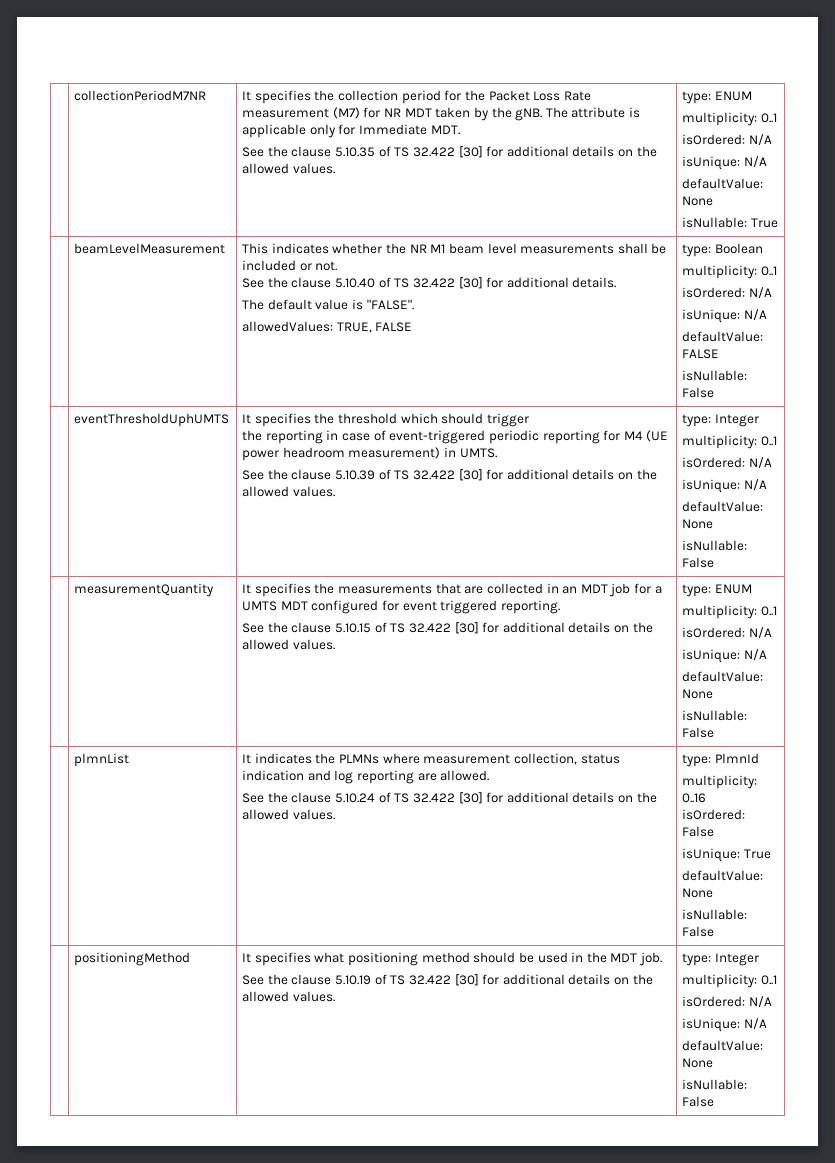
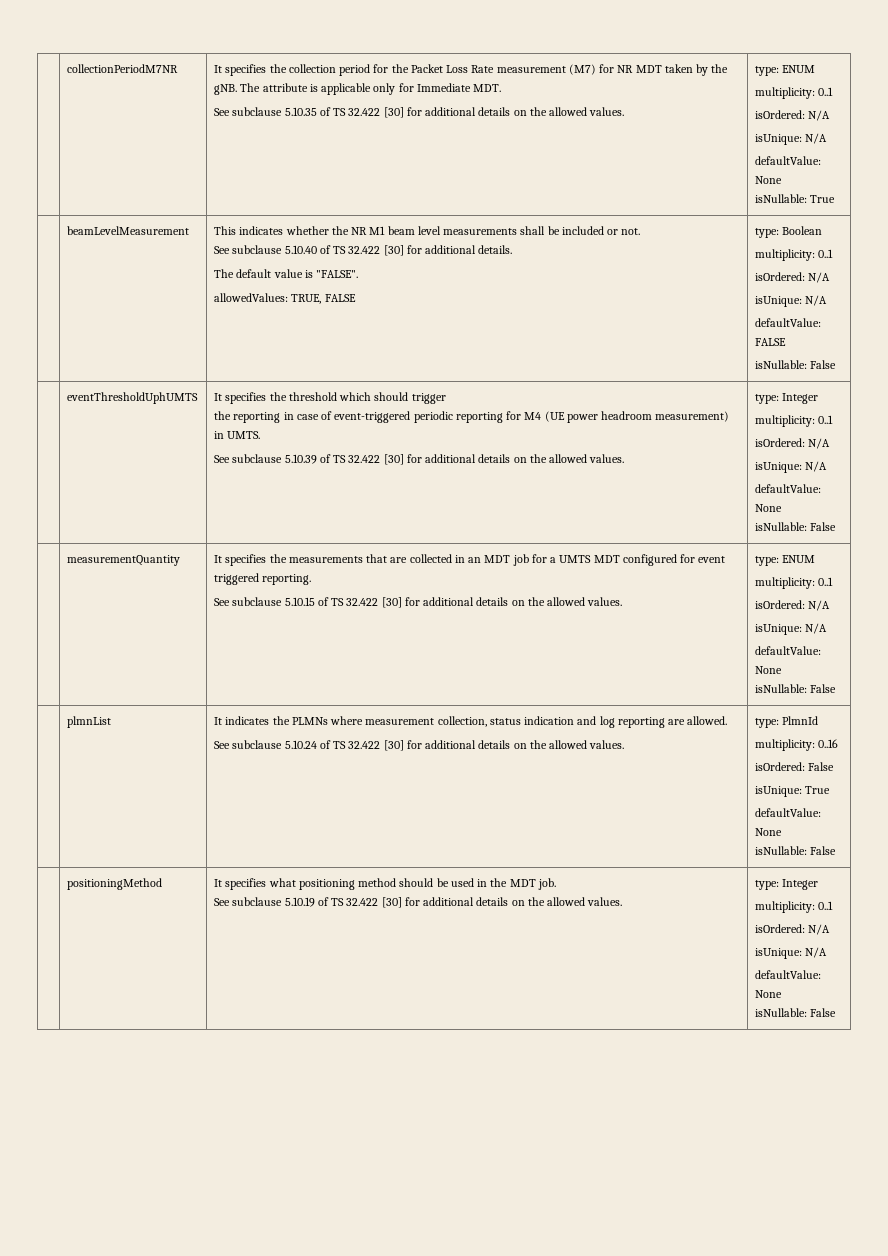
- See the clause 5.10.35 of TS 32.422 [30] for additional details on the allowed values.
+ See subclause 5.10.35 of TS 32.422 [30] for additional details on the allowed values.
- See the clause 5.10.40 of TS 32.422 [30] for additional details.
+ See subclause 5.10.40 of TS 32.422 [30] for additional details.
- See the clause 5.10.39 of TS 32.422 [30] for additional details on the allowed values.
+ See subclause 5.10.39 of TS 32.422 [30] for additional details on the allowed values.
- See the clause 5.10.15 of TS 32.422 [30] for additional details on the allowed values.
+ See subclause 5.10.15 of TS 32.422 [30] for additional details on the allowed values.
- See the clause 5.10.24 of TS 32.422 [30] for additional details on the allowed values.
+ See subclause 5.10.24 of TS 32.422 [30] for additional details on the allowed values.
  | positioningMethod | It specifies what positioning method should be used in the MDT job.
- See the clause 5.10.19 of TS 32.422 [30] for additional details on the allowed values. | type: Integer
+ See subclause 5.10.19 of TS 32.422 [30] for additional details on the allowed values. | type: Integer

